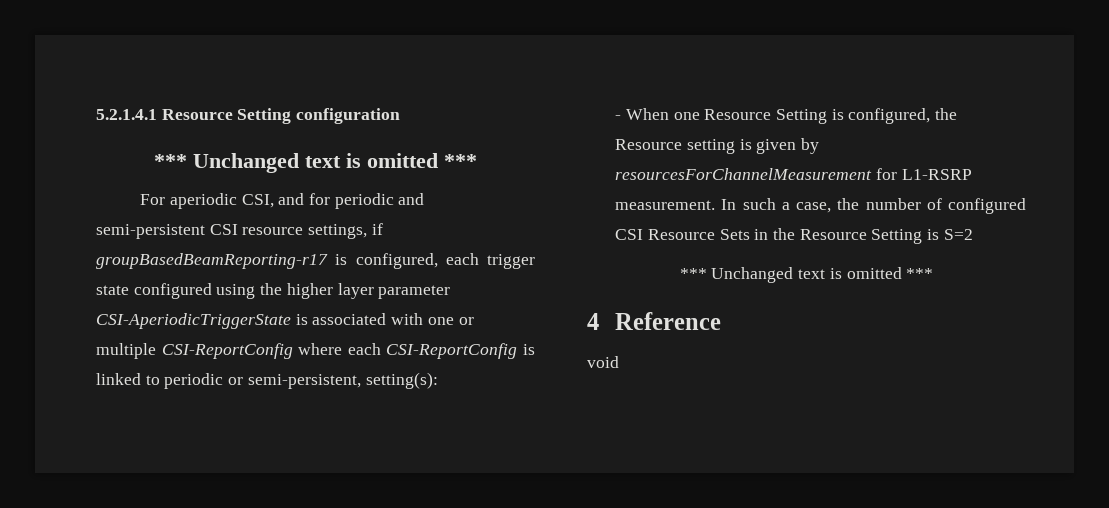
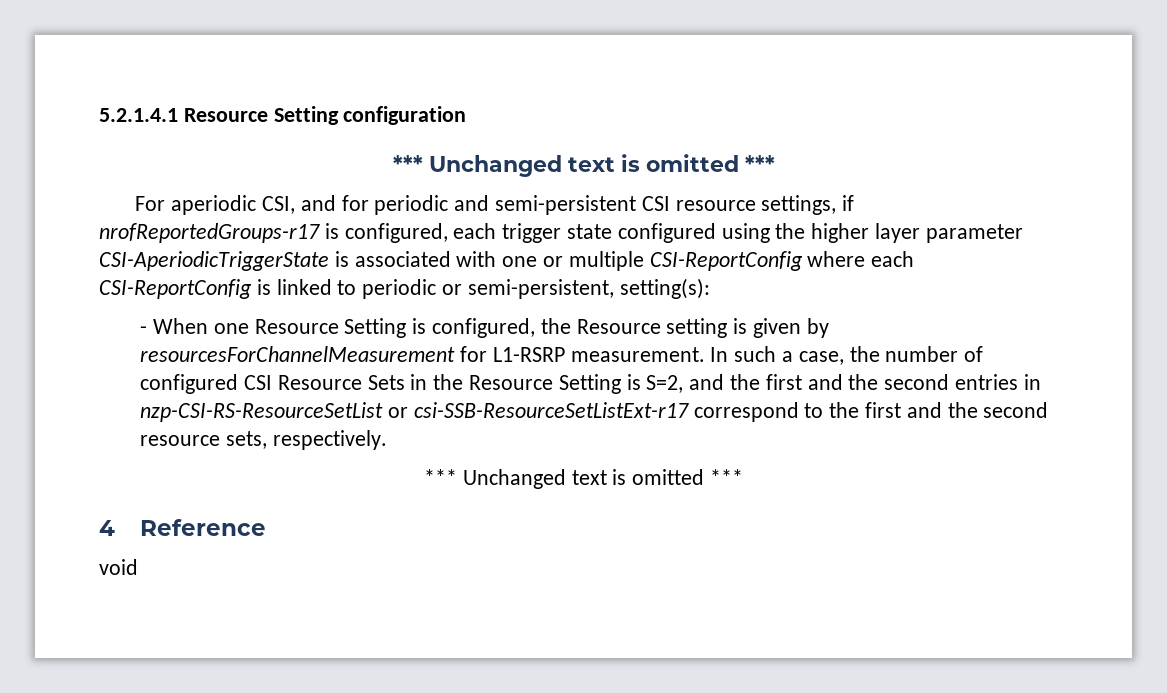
- For aperiodic CSI, and for periodic and semi-persistent CSI resource settings, if groupBasedBeamReporting-r17 is configured, each trigger state configured using the higher layer parameter CSI-AperiodicTriggerState is associated with one or multiple CSI-ReportConfig where each CSI-ReportConfig is linked to periodic or semi-persistent, setting(s):
+ For aperiodic CSI, and for periodic and semi-persistent CSI resource settings, if nrofReportedGroups-r17 is configured, each trigger state configured using the higher layer parameter CSI-AperiodicTriggerState is associated with one or multiple CSI-ReportConfig where each CSI-ReportConfig is linked to periodic or semi-persistent, setting(s):
- In such a case, the number of configured CSI Resource Sets in the Resource Setting is S=2
+ In such a case, the number of configured CSI Resource Sets in the Resource Setting is S=2, and the first and the second entries in nzp-CSI-RS-ResourceSetList or csi-SSB-ResourceSetListExt-r17 correspond to the first and the second resource sets, respectively.

